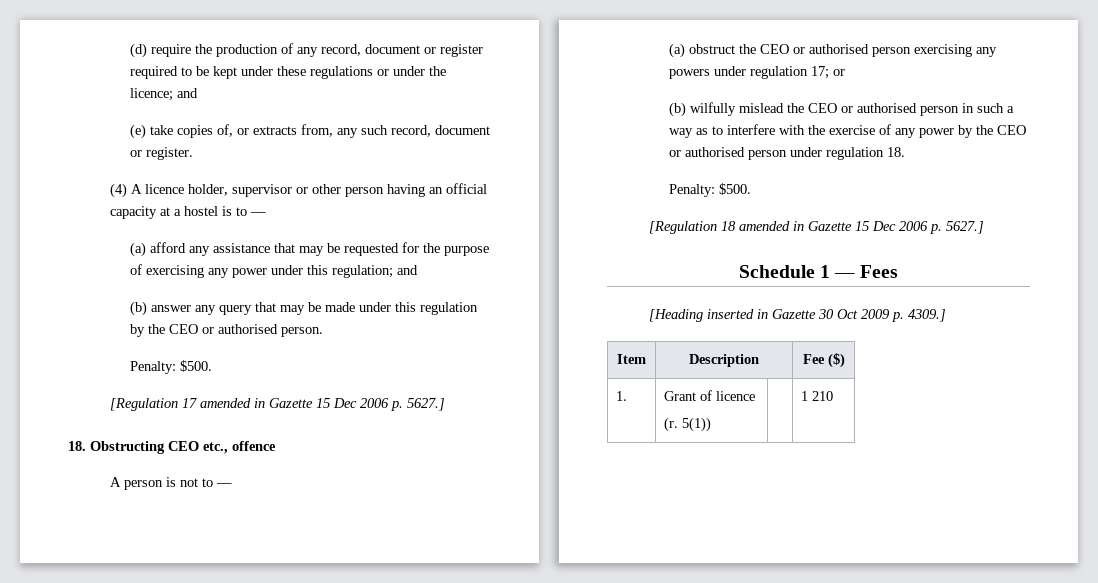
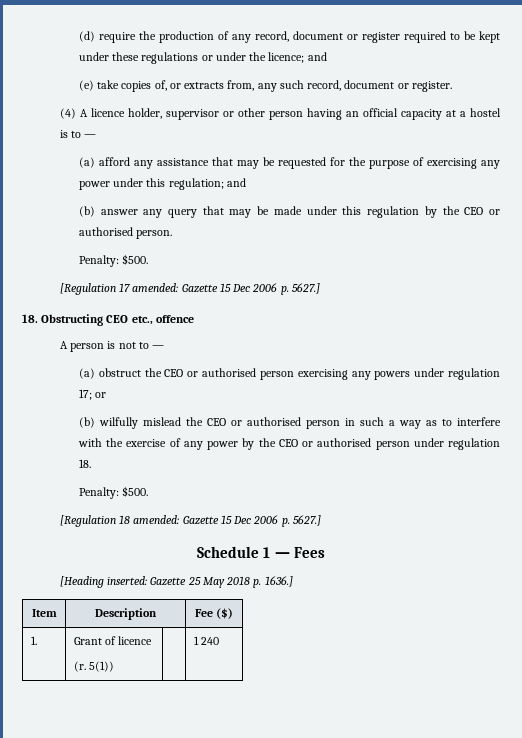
- [Regulation 17 amended in Gazette 15 Dec 2006 p. 5627.]
+ [Regulation 17 amended: Gazette 15 Dec 2006 p. 5627.]
- [Regulation 18 amended in Gazette 15 Dec 2006 p. 5627.]
+ [Regulation 18 amended: Gazette 15 Dec 2006 p. 5627.]
- [Heading inserted in Gazette 30 Oct 2009 p. 4309.]
+ [Heading inserted: Gazette 25 May 2018 p. 1636.]
  1. | Grant of licence
- (r. 5(1)) | | 1 210
+ (r. 5(1)) | | 1 240

